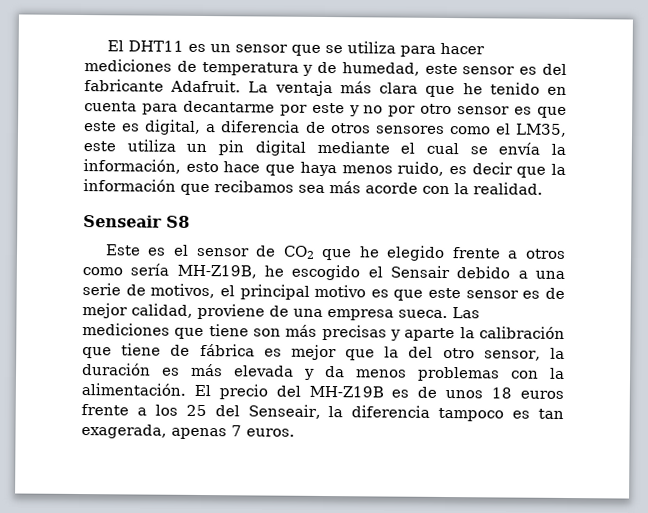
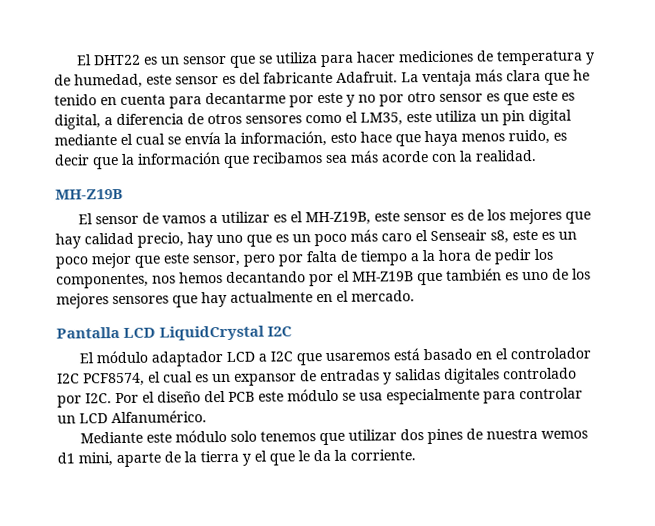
- El DHT11 es un sensor que se utiliza para hacer mediciones de temperatura y de humedad, este sensor es del fabricante Adafruit.
+ El DHT22 es un sensor que se utiliza para hacer mediciones de temperatura y de humedad, este sensor es del fabricante Adafruit.
  La ventaja más clara que he tenido en cuenta para decantarme por este y no por otro sensor es que este es digital, a diferencia de otros sensores como el LM35, este utiliza un pin digital mediante el cual se envía la información, esto hace que haya menos ruido, es decir que la información que recibamos sea más acorde con la realidad.
- Senseair S8
- Este es el sensor de CO2 que he elegido frente a otros como sería MH-Z19B, he escogido el Sensair debido a una serie de motivos, el principal motivo es que este sensor es de mejor calidad, proviene de una empresa sueca. Las mediciones que tiene son más precisas y aparte la calibración que tiene de fábrica es mejor que la del otro sensor, la duración es más elevada y da menos problemas con la alimentación. El precio del MH-Z19B es de unos 18 euros frente a los 25 del Senseair, la diferencia tampoco es tan exagerada, apenas 7 euros.
+ MH-Z19B
+ El sensor de vamos a utilizar es el MH-Z19B, este sensor es de los mejores que hay calidad precio, hay uno que es un poco más caro el Senseair s8, este es un poco mejor que este sensor, pero por falta de tiempo a la hora de pedir los componentes, nos hemos decantando por el MH-Z19B que también es uno de los mejores sensores que hay actualmente en el mercado.
+ Pantalla LCD LiquidCrystal I2C
+ El módulo adaptador LCD a I2C que usaremos está basado en el controlador I2C PCF8574, el cual es un expansor de entradas y salidas digitales controlado por I2C. Por el diseño del PCB este módulo se usa especialmente para controlar un LCD Alfanumérico.
+ Mediante este módulo solo tenemos que utilizar dos pines de nuestra wemos d1 mini, aparte de la tierra y el que le da la corriente.

